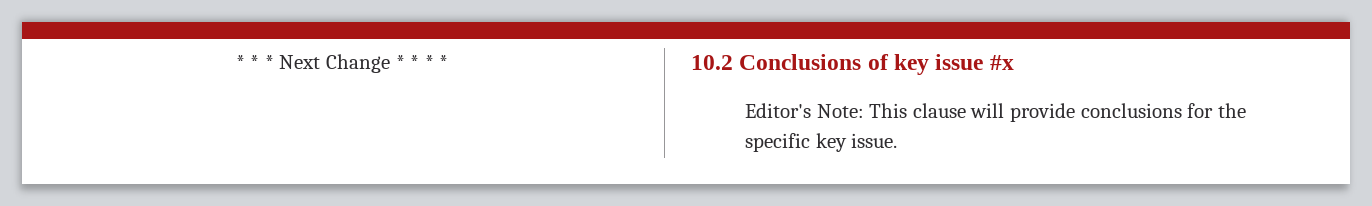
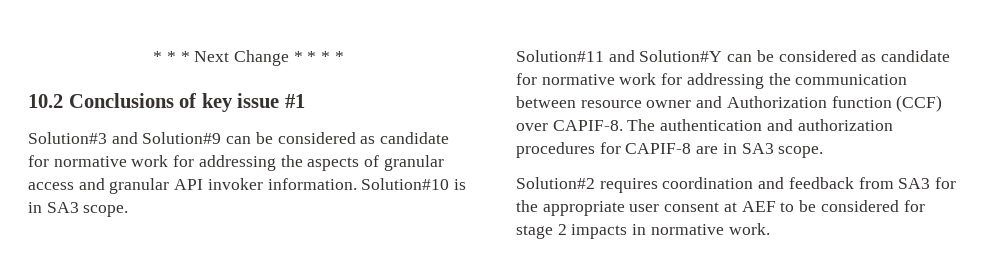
- 10.2 Conclusions of key issue #x
- Editor's Note: This clause will provide conclusions for the specific key issue.
+ 10.2 Conclusions of key issue #1
+ Solution#3 and Solution#9 can be considered as candidate for normative work for addressing the aspects of granular access and granular API invoker information. Solution#10 is in SA3 scope.
+ Solution#11 and Solution#Y can be considered as candidate for normative work for addressing the communication between resource owner and Authorization function (CCF) over CAPIF-8. The authentication and authorization procedures for CAPIF-8 are in SA3 scope.
+ Solution#2 requires coordination and feedback from SA3 for the appropriate user consent at AEF to be considered for stage 2 impacts in normative work.

